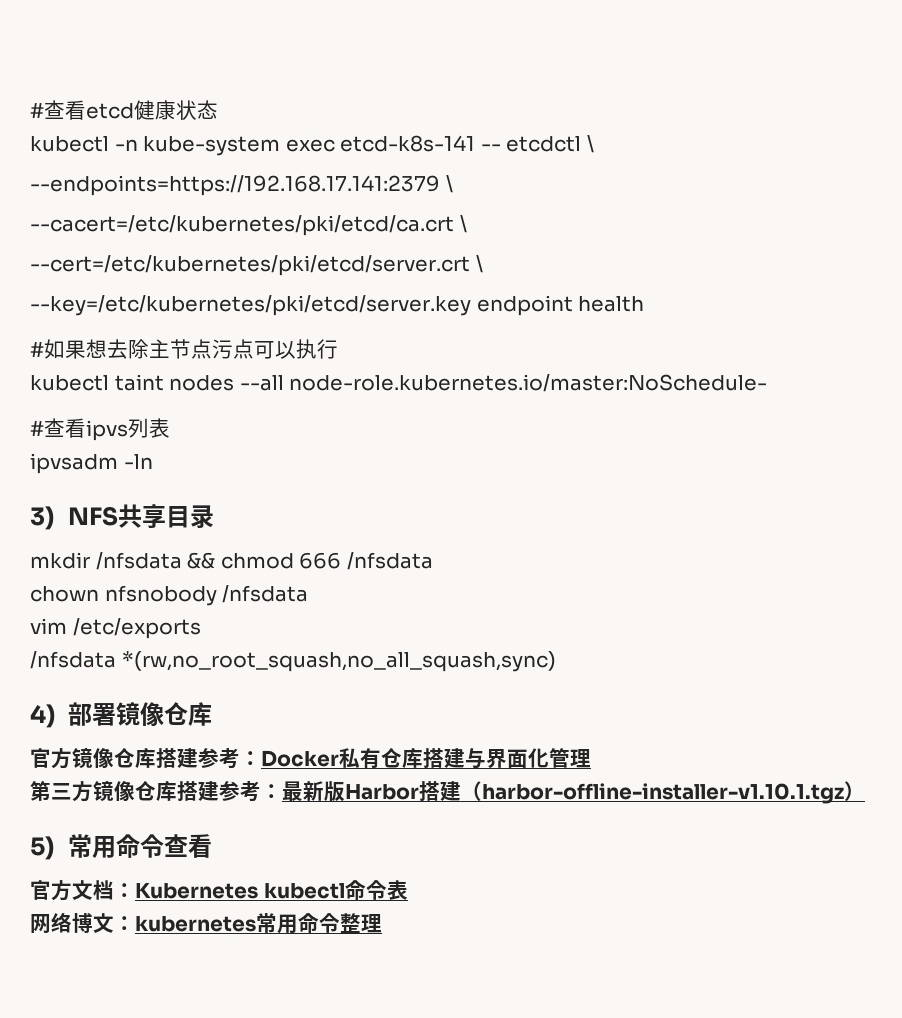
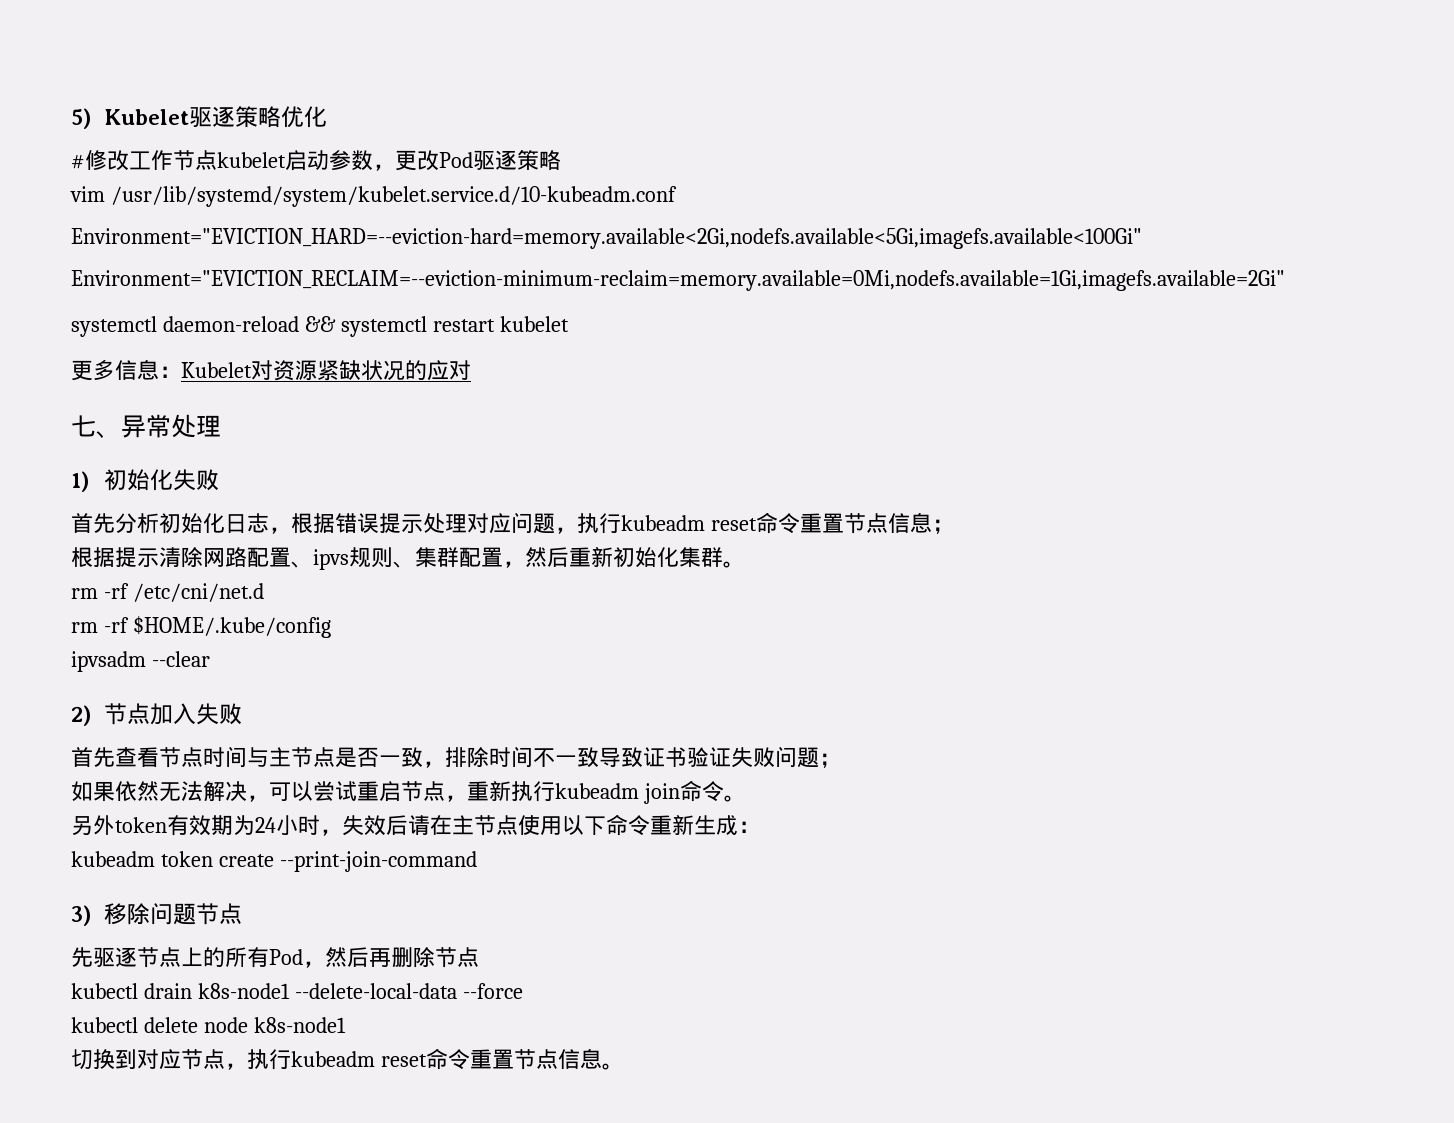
- #查看etcd健康状态
- kubectl -n kube-system exec etcd-k8s-141 -- etcdctl \
- --endpoints=https://192.168.17.141:2379 \
- --cacert=/etc/kubernetes/pki/etcd/ca.crt \
- --cert=/etc/kubernetes/pki/etcd/server.crt \
- --key=/etc/kubernetes/pki/etcd/server.key endpoint health
- #如果想去除主节点污点可以执行
- kubectl taint nodes --all node-role.kubernetes.io/master:NoSchedule-
- #查看ipvs列表
- ipvsadm -ln
- 3) NFS共享目录
- mkdir /nfsdata && chmod 666 /nfsdata
- chown nfsnobody /nfsdata
- vim /etc/exports
- /nfsdata *(rw,no_root_squash,no_all_squash,sync)
- 4)部署镜像仓库
- 官方镜像仓库搭建参考：Docker私有仓库搭建与界面化管理
- 第三方镜像仓库搭建参考：最新版Harbor搭建（harbor-offline-installer-v1.10.1.tgz）
- 5)常用命令查看
- 官方文档：Kubernetes kubectl命令表
- 网络博文：kubernetes常用命令整理
+ 5) Kubelet驱逐策略优化
+ #修改工作节点kubelet启动参数，更改Pod驱逐策略
+ vim /usr/lib/systemd/system/kubelet.service.d/10-kubeadm.conf
+ Environment="EVICTION_HARD=--eviction-hard=memory.available<2Gi,nodefs.available<5Gi,imagefs.available<100Gi"
+ Environment="EVICTION_RECLAIM=--eviction-minimum-reclaim=memory.available=0Mi,nodefs.available=1Gi,imagefs.available=2Gi"
+ systemctl daemon-reload && systemctl restart kubelet
+ 更多信息：Kubelet对资源紧缺状况的应对
+ 七、异常处理
+ 1)初始化失败
+ 首先分析初始化日志，根据错误提示处理对应问题，执行kubeadm reset命令重置节点信息；
+ 根据提示清除网路配置、ipvs规则、集群配置，然后重新初始化集群。
+ rm -rf /etc/cni/net.d
+ rm -rf $HOME/.kube/config
+ ipvsadm --clear
+ 2)节点加入失败
+ 首先查看节点时间与主节点是否一致，排除时间不一致导致证书验证失败问题；
+ 如果依然无法解决，可以尝试重启节点，重新执行kubeadm join命令。
+ 另外token有效期为24小时，失效后请在主节点使用以下命令重新生成：
+ kubeadm token create --print-join-command
+ 3)移除问题节点
+ 先驱逐节点上的所有Pod，然后再删除节点
+ kubectl drain k8s-node1 --delete-local-data --force
+ kubectl delete node k8s-node1
+ 切换到对应节点，执行kubeadm reset命令重置节点信息。

